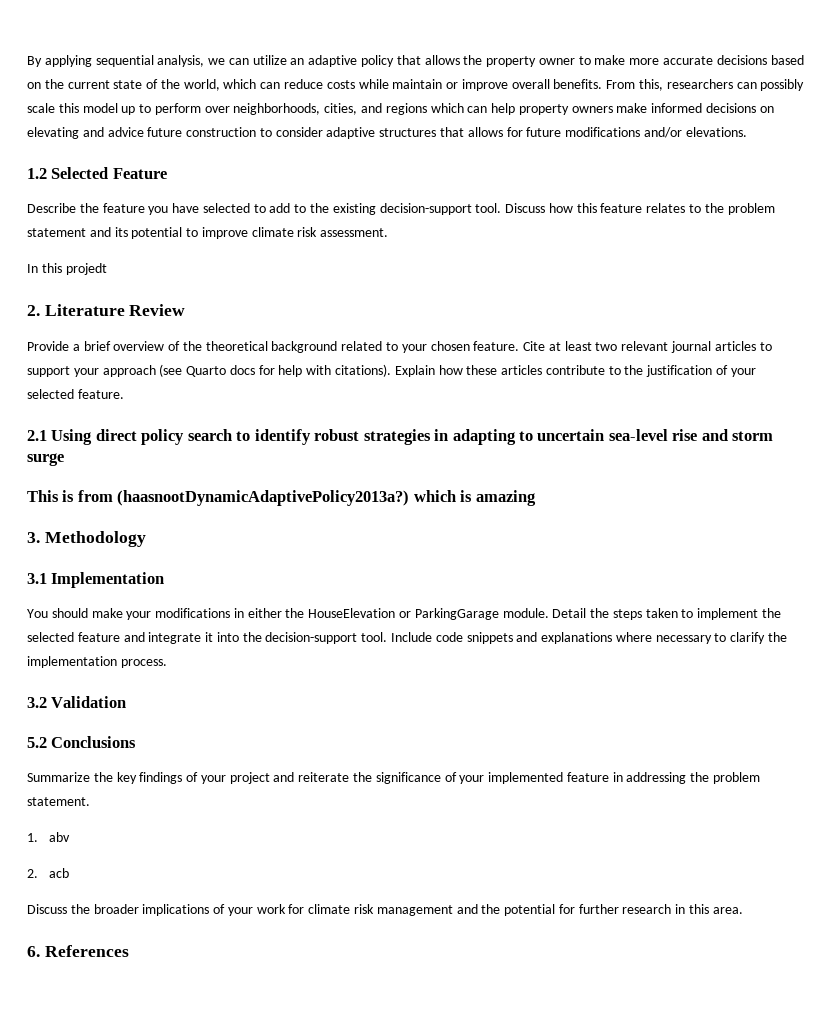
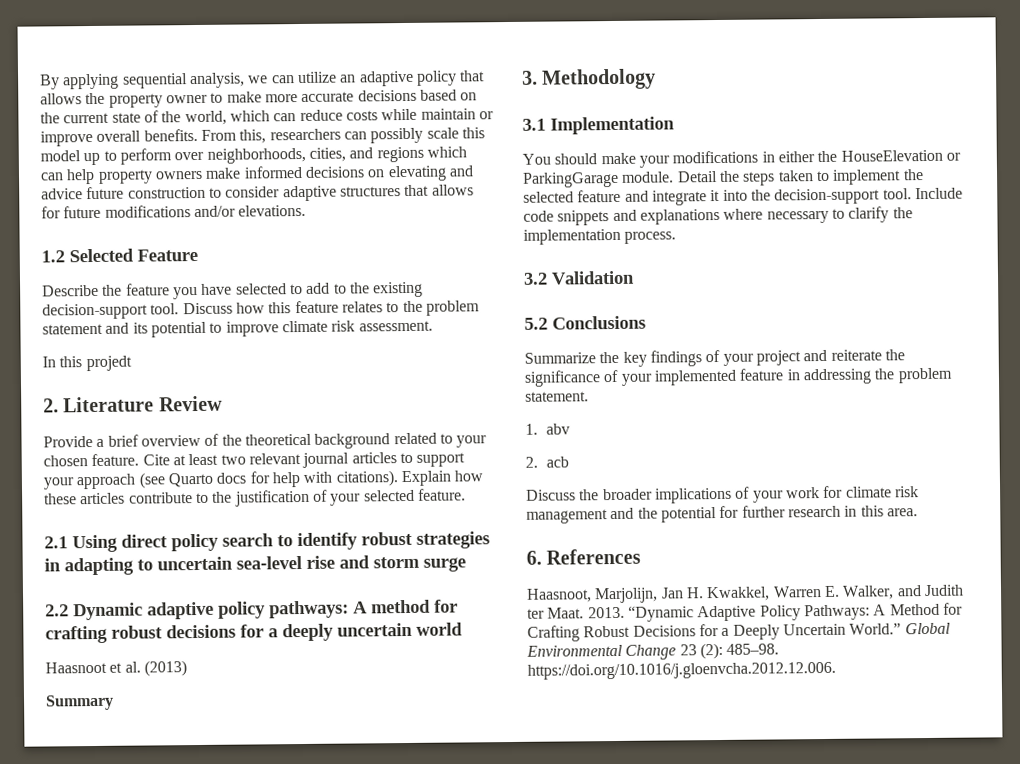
- This is from (haasnootDynamicAdaptivePolicy2013a?) which is amazing
+ 2.2 Dynamic adaptive policy pathways: A method for crafting robust decisions for a deeply uncertain world
+ Haasnoot et al. (2013)
+ Summary
+ Haasnoot, Marjolijn, Jan H. Kwakkel, Warren E. Walker, and Judith ter Maat. 2013. “Dynamic Adaptive Policy Pathways: A Method for Crafting Robust Decisions for a Deeply Uncertain World.” Global Environmental Change 23 (2): 485–98. https://doi.org/10.1016/j.gloenvcha.2012.12.006.

